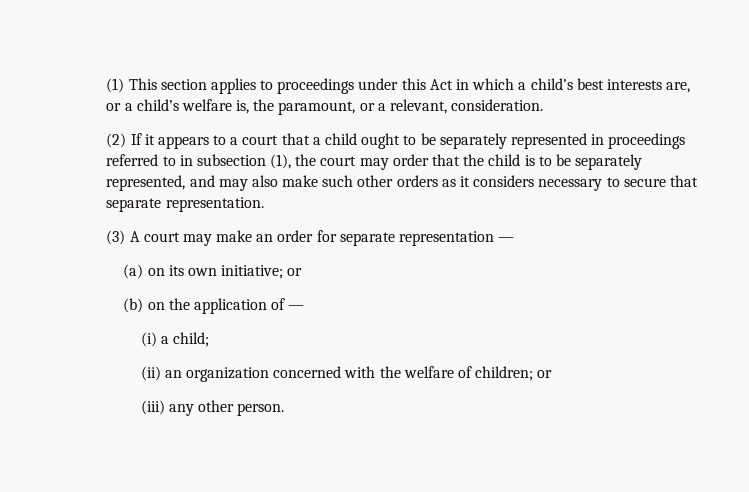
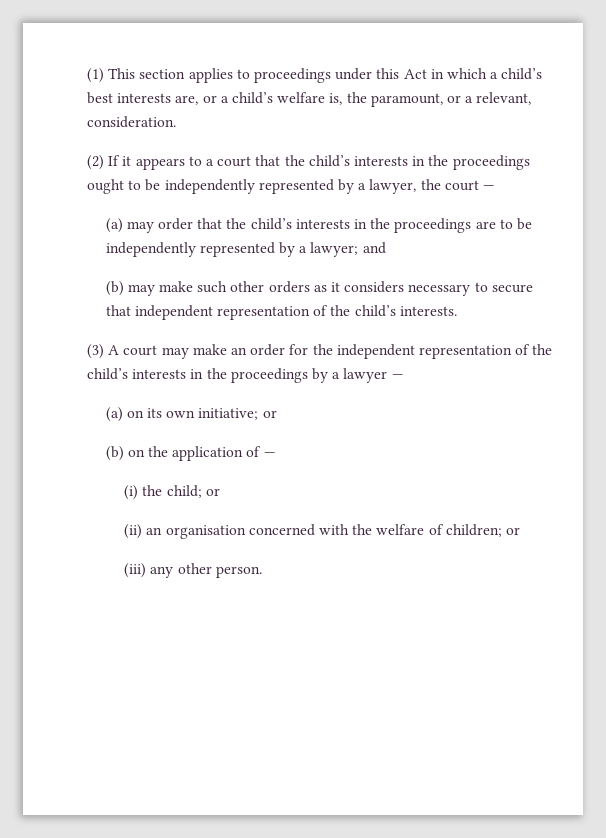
- (2) If it appears to a court that a child ought to be separately represented in proceedings referred to in subsection (1), the court may order that the child is to be separately represented, and may also make such other orders as it considers necessary to secure that separate representation.
+ (2) If it appears to a court that the child’s interests in the proceedings ought to be independently represented by a lawyer, the court —
+ (a) may order that the child’s interests in the proceedings are to be independently represented by a lawyer; and
+ (b) may make such other orders as it considers necessary to secure that independent representation of the child’s interests.
- (3) A court may make an order for separate representation —
+ (3) A court may make an order for the independent representation of the child’s interests in the proceedings by a lawyer —
- (i) a child;
+ (i) the child; or
- (ii) an organization concerned with the welfare of children; or
+ (ii) an organisation concerned with the welfare of children; or

